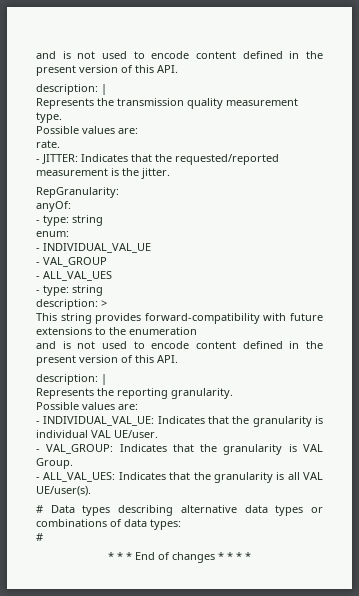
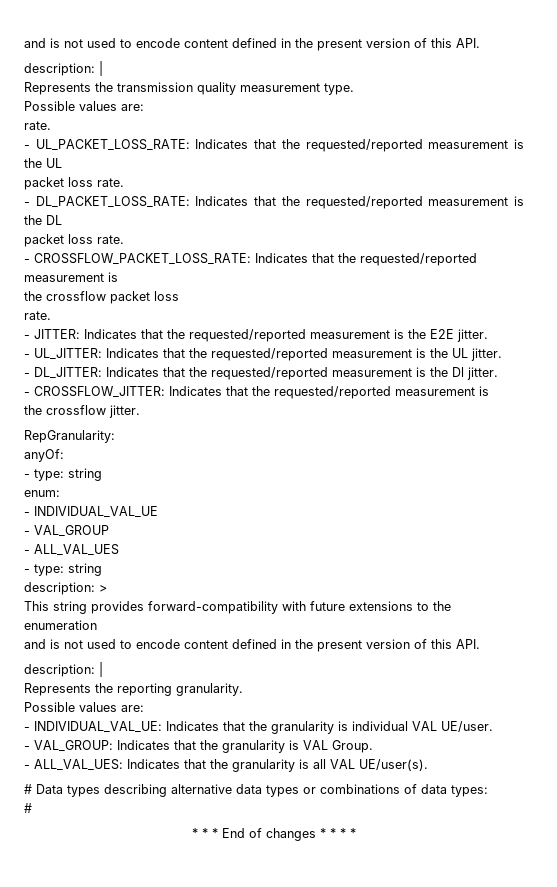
+ - UL_PACKET_LOSS_RATE: Indicates that the requested/reported measurement is the UL
+ packet loss rate.
+ - DL_PACKET_LOSS_RATE: Indicates that the requested/reported measurement is the DL
+ packet loss rate.
+ - CROSSFLOW_PACKET_LOSS_RATE: Indicates that the requested/reported measurement is
+ the crossflow packet loss
+ rate.
- - JITTER: Indicates that the requested/reported measurement is the jitter.
+ - JITTER: Indicates that the requested/reported measurement is the E2E jitter.
+ - UL_JITTER: Indicates that the requested/reported measurement is the UL jitter.
+ - DL_JITTER: Indicates that the requested/reported measurement is the Dl jitter.
+ - CROSSFLOW_JITTER: Indicates that the requested/reported measurement is
+ the crossflow jitter.

